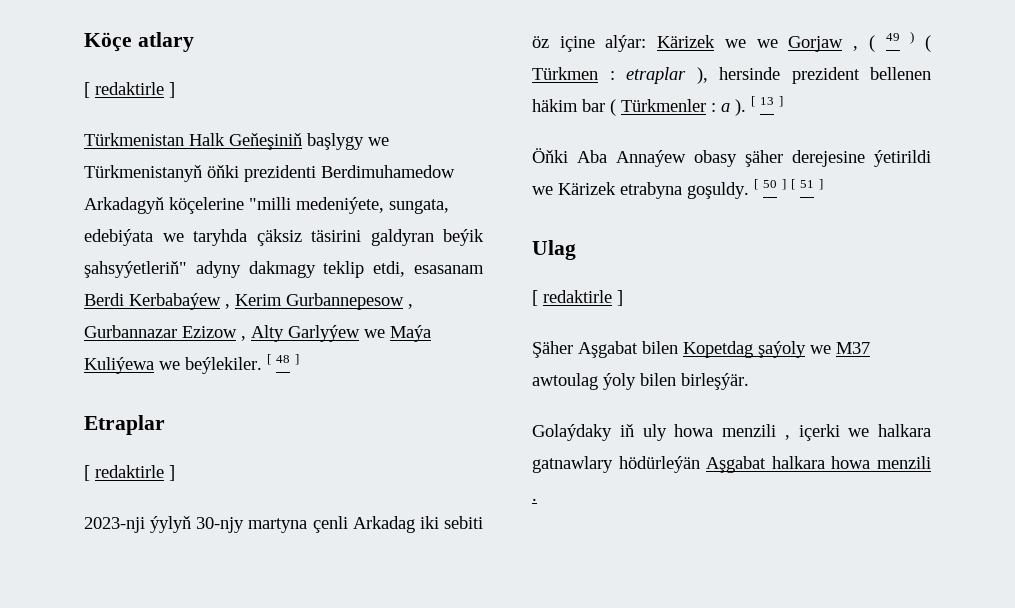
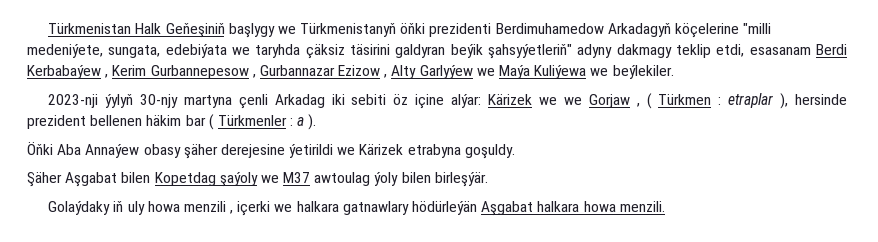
- Köçe atlary
- [ redaktirle ]
- [ 48 ]
- Etraplar
- [ redaktirle ]
- 2023-nji ýylyň 30-njy martyna çenli Arkadag iki sebiti öz içine alýar: Kärizek we we Gorjaw , ( 49 ) ( Türkmen : etraplar ), hersinde prezident bellenen häkim bar ( Türkmenler : а ). [ 13 ]
+ 2023-nji ýylyň 30-njy martyna çenli Arkadag iki sebiti öz içine alýar: Kärizek we we Gorjaw , ( Türkmen : etraplar ), hersinde prezident bellenen häkim bar ( Türkmenler : а ).
- [ 50 ] [ 51 ]
- Ulag
- [ redaktirle ]
- Golaýdaky iň uly howa menzili , içerki we halkara gatnawlary hödürleýän Aşgabat halkara howa menzili .
+ Golaýdaky iň uly howa menzili , içerki we halkara gatnawlary hödürleýän Aşgabat halkara howa menzili.

